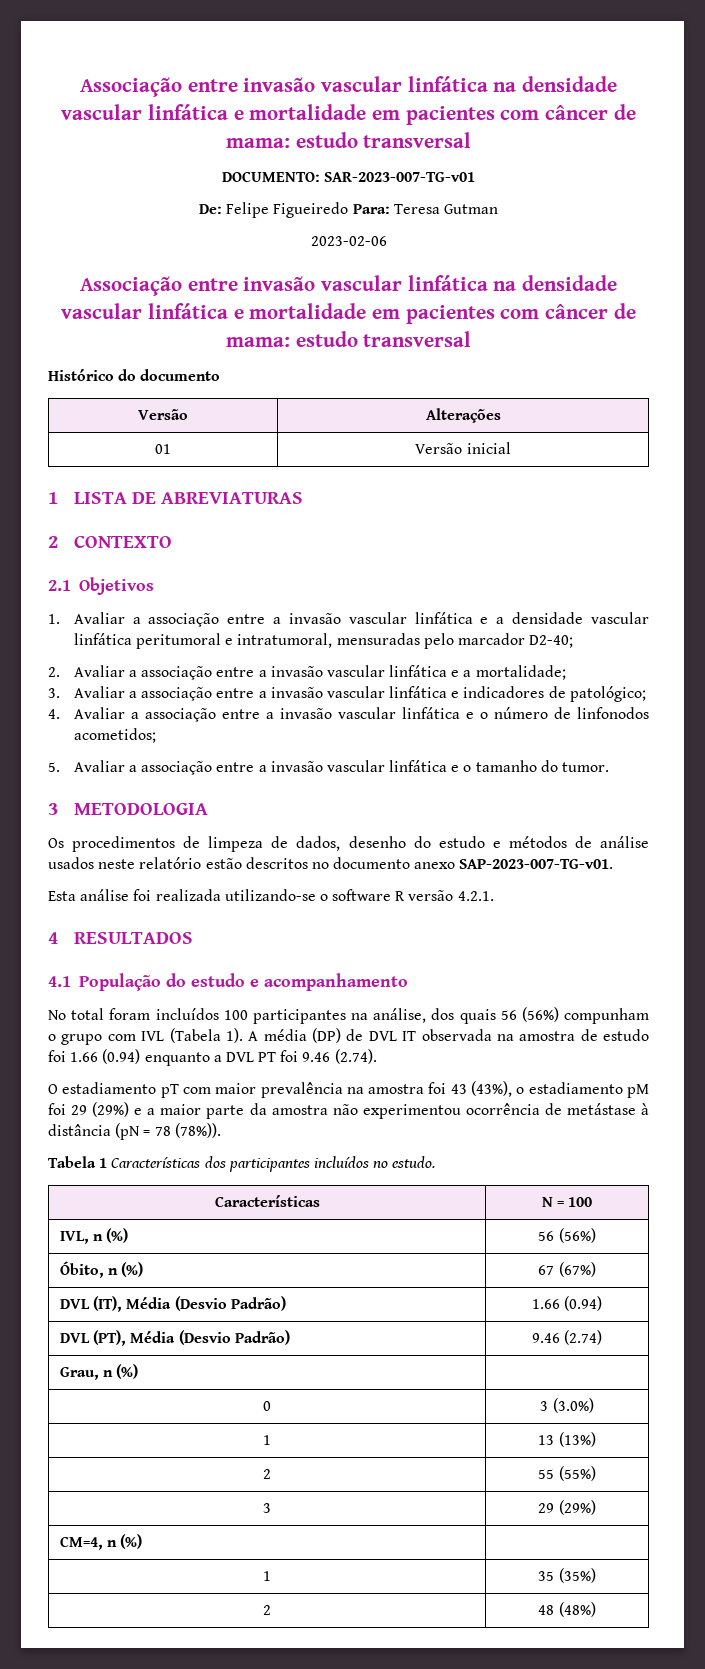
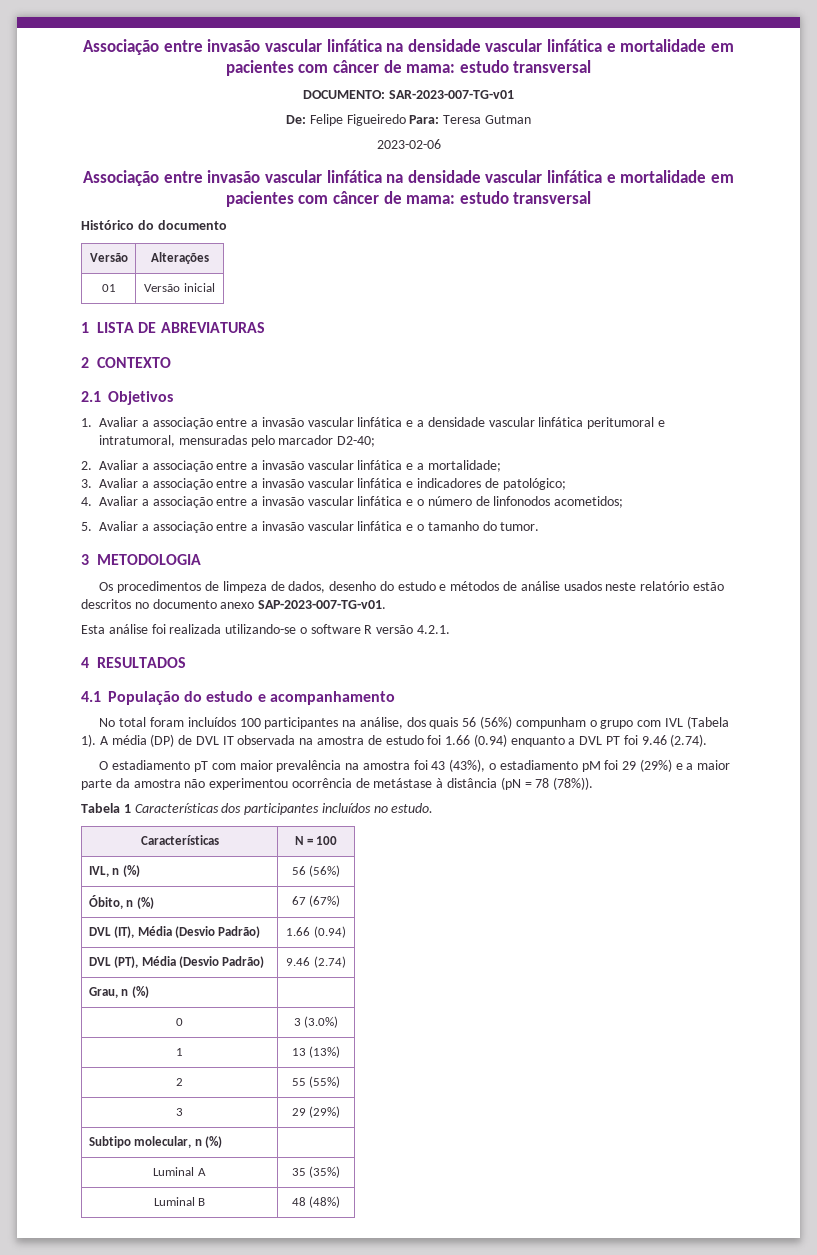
- CM=4, n (%) |
- 1 | 35 (35%)
+ Subtipo molecular, n (%) |
+ Luminal A | 35 (35%)
- 2 | 48 (48%)
+ Luminal B | 48 (48%)

